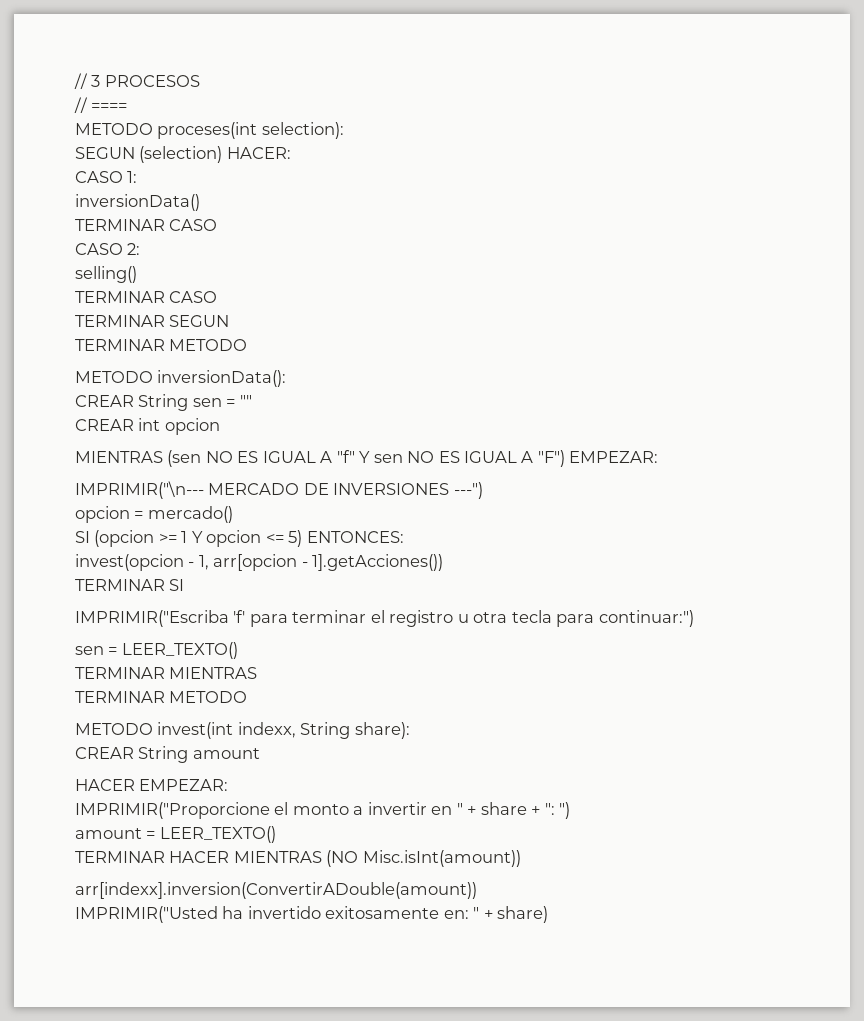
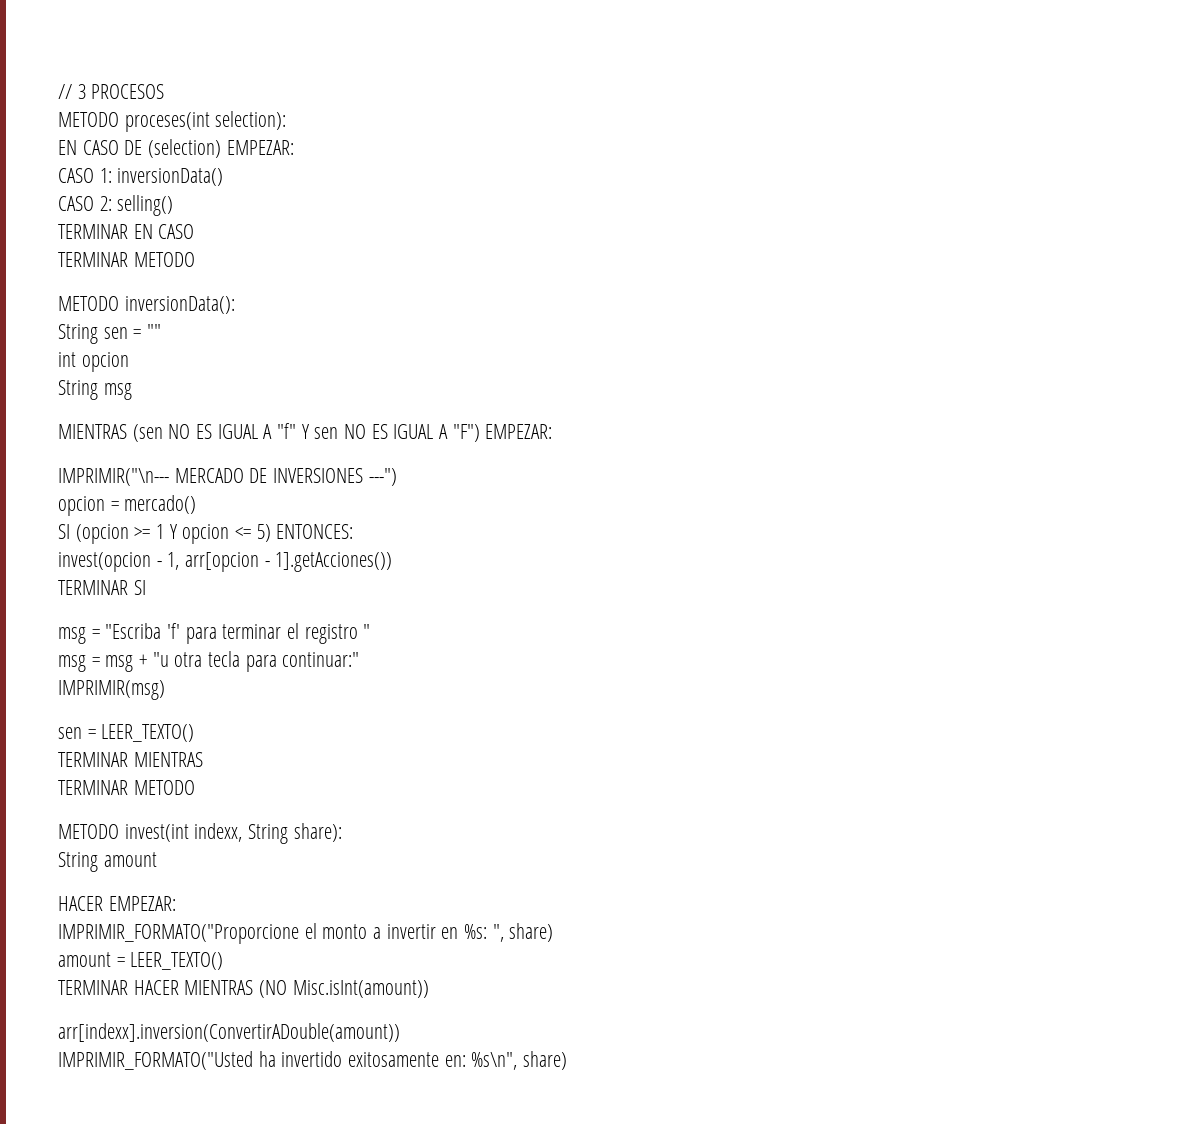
- // ====
- SEGUN (selection) HACER:
+ EN CASO DE (selection) EMPEZAR:
- CASO 1:
- inversionData()
- TERMINAR CASO
+ CASO 1: inversionData()
- CASO 2:
- selling()
- TERMINAR CASO
- TERMINAR SEGUN
+ CASO 2: selling()
+ TERMINAR EN CASO
- CREAR String sen = ""
+ String sen = ""
- CREAR int opcion
+ int opcion
+ String msg
- IMPRIMIR("Escriba 'f' para terminar el registro u otra tecla para continuar:")
+ msg = "Escriba 'f' para terminar el registro "
+ msg = msg + "u otra tecla para continuar:"
+ IMPRIMIR(msg)
- CREAR String amount
+ String amount
- IMPRIMIR("Proporcione el monto a invertir en " + share + ": ")
+ IMPRIMIR_FORMATO("Proporcione el monto a invertir en %s: ", share)
- IMPRIMIR("Usted ha invertido exitosamente en: " + share)
+ IMPRIMIR_FORMATO("Usted ha invertido exitosamente en: %s\n", share)

